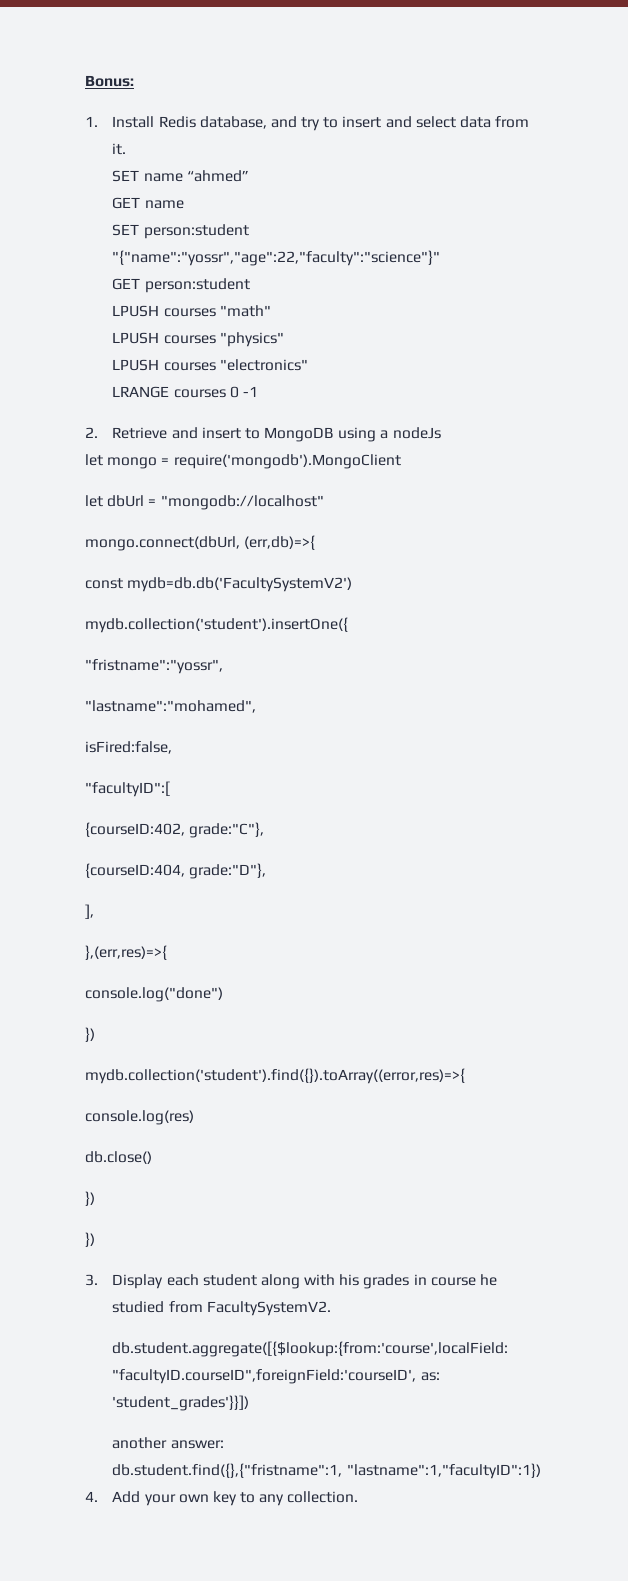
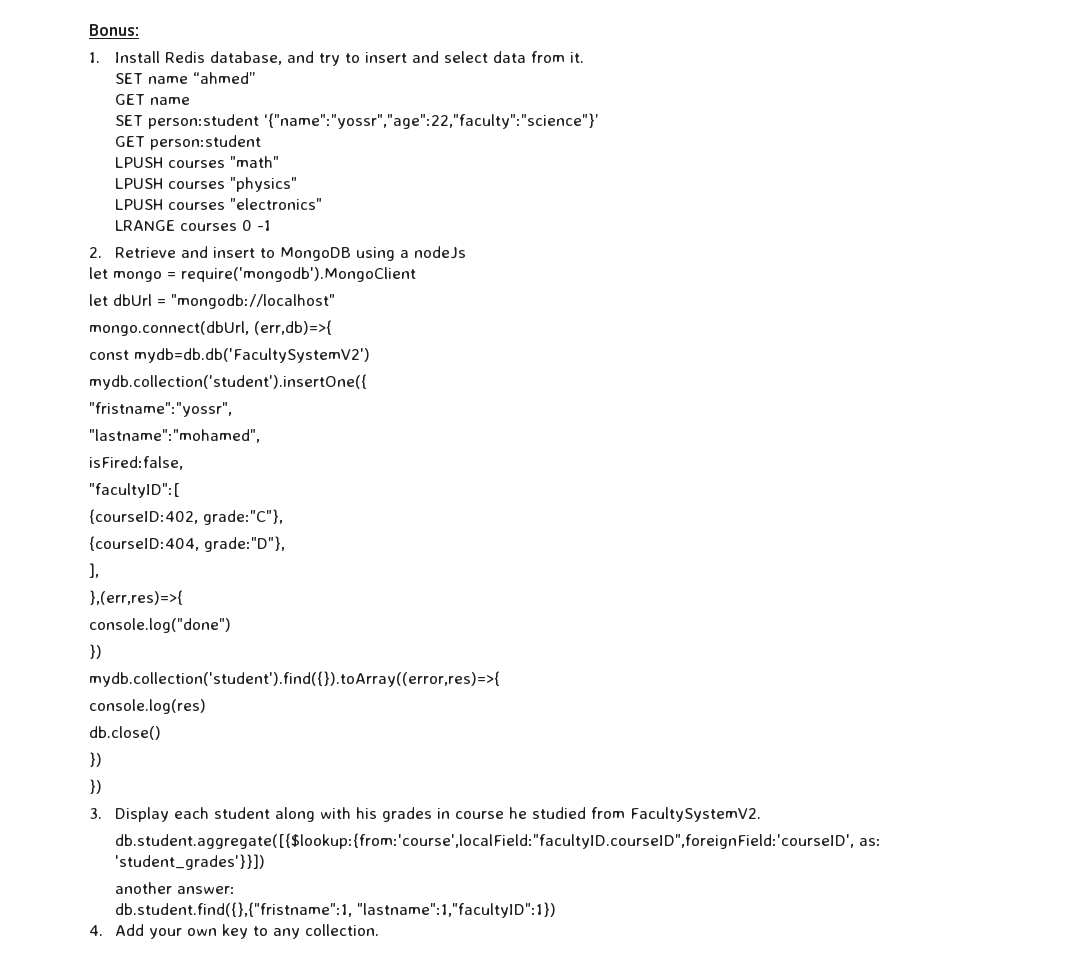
- SET person:student "{"name":"yossr","age":22,"faculty":"science"}"
+ SET person:student ‘{"name":"yossr","age":22,"faculty":"science"}’

